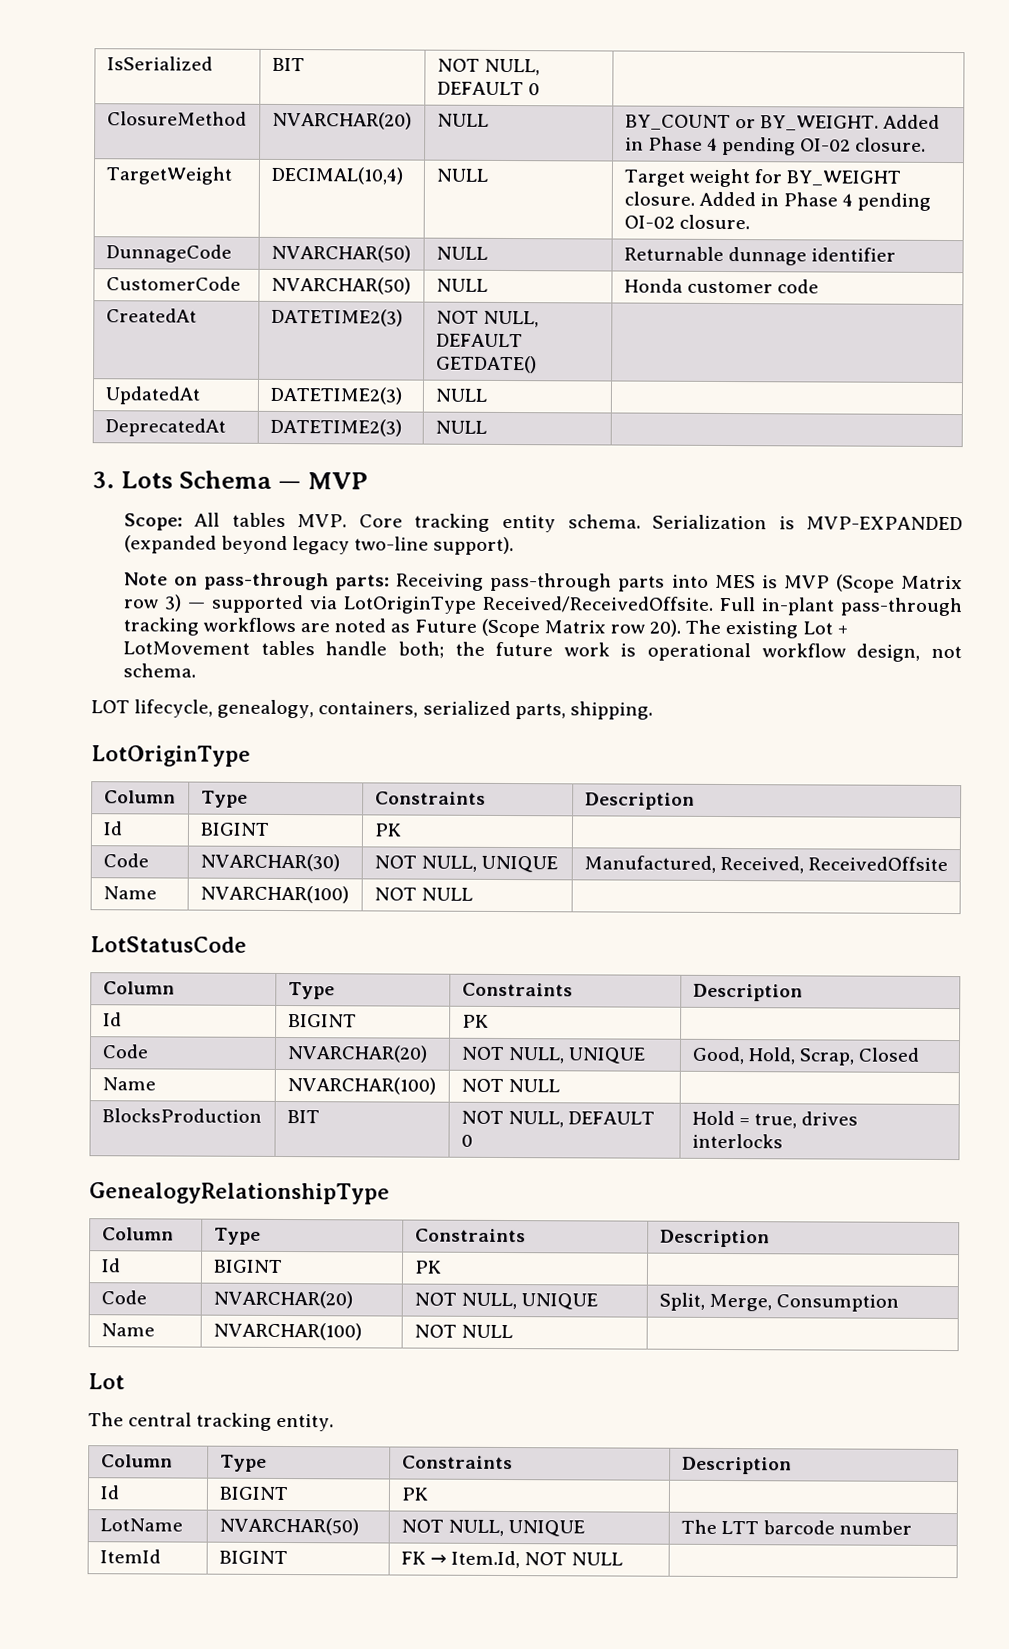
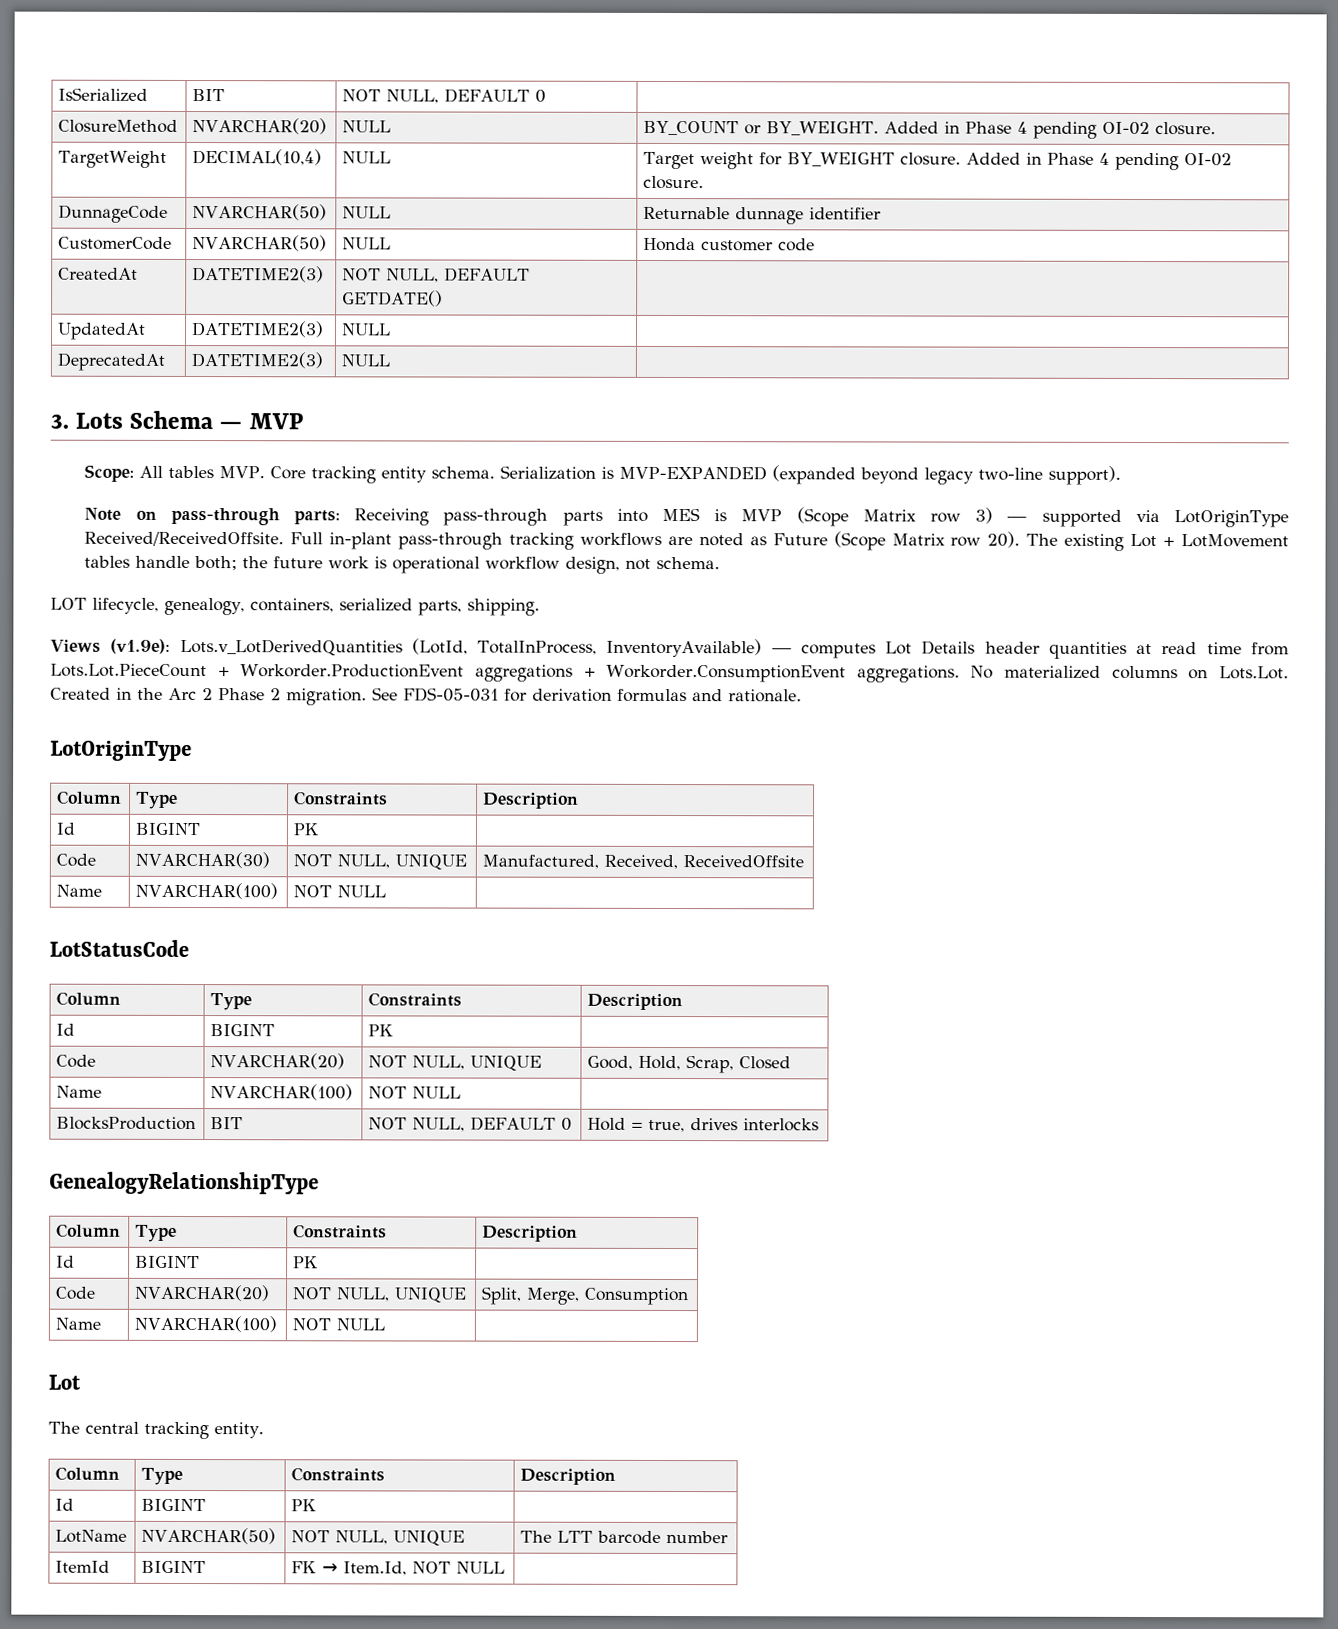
+ Views (v1.9e): Lots.v_LotDerivedQuantities (LotId, TotalInProcess, InventoryAvailable) — computes Lot Details header quantities at read time from Lots.Lot.PieceCount + Workorder.ProductionEvent aggregations + Workorder.ConsumptionEvent aggregations. No materialized columns on Lots.Lot. Created in the Arc 2 Phase 2 migration. See FDS-05-031 for derivation formulas and rationale.

